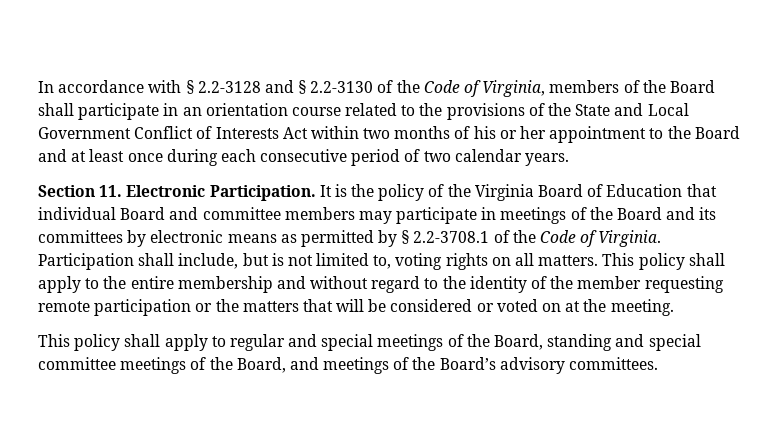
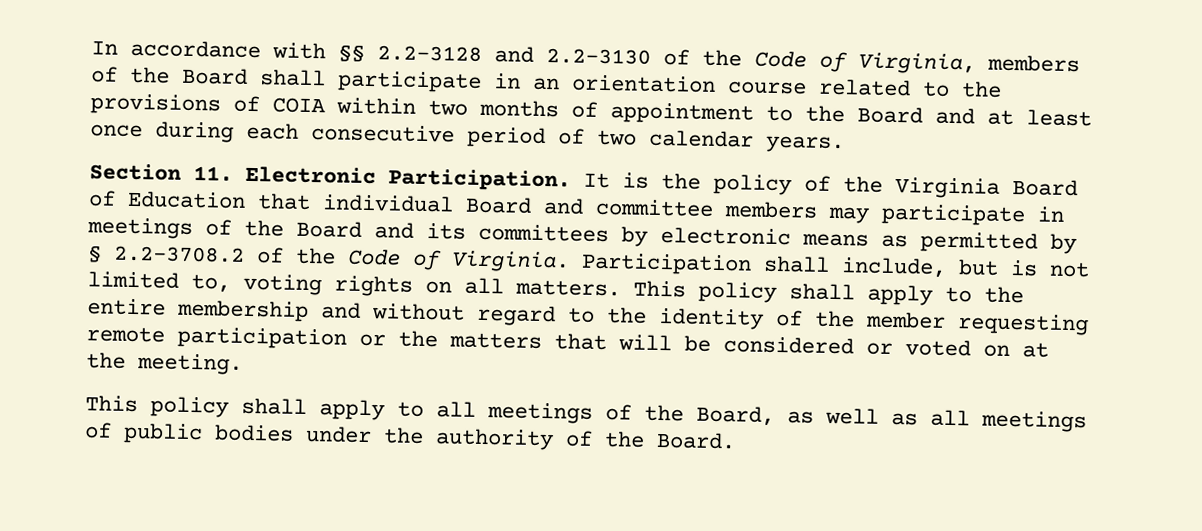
- In accordance with § 2.2-3128 and § 2.2-3130 of the Code of Virginia, members of the Board shall participate in an orientation course related to the provisions of the State and Local Government Conflict of Interests Act within two months of his or her appointment to the Board and at least once during each consecutive period of two calendar years.
+ In accordance with §§ 2.2-3128 and 2.2-3130 of the Code of Virginia, members of the Board shall participate in an orientation course related to the provisions of COIA within two months of appointment to the Board and at least once during each consecutive period of two calendar years.
- It is the policy of the Virginia Board of Education that individual Board and committee members may participate in meetings of the Board and its committees by electronic means as permitted by § 2.2-3708.1 of the Code of Virginia.
+ It is the policy of the Virginia Board of Education that individual Board and committee members may participate in meetings of the Board and its committees by electronic means as permitted by § 2.2-3708.2 of the Code of Virginia.
- This policy shall apply to regular and special meetings of the Board, standing and special committee meetings of the Board, and meetings of the Board’s advisory committees.
+ This policy shall apply to all meetings of the Board, as well as all meetings of public bodies under the authority of the Board.

